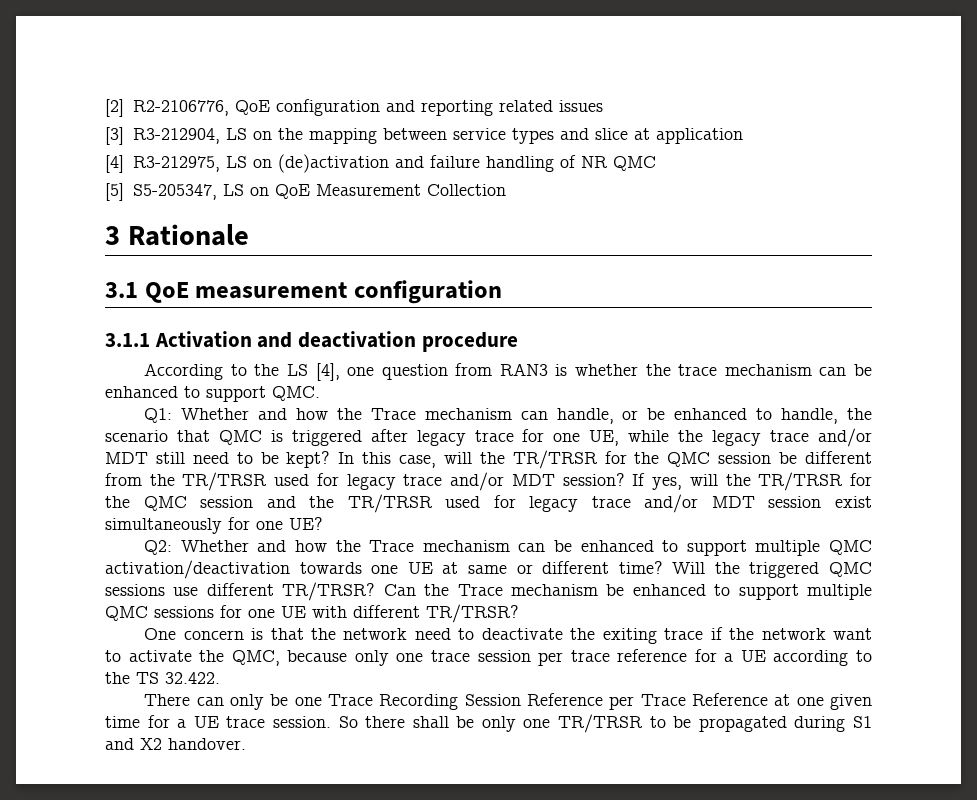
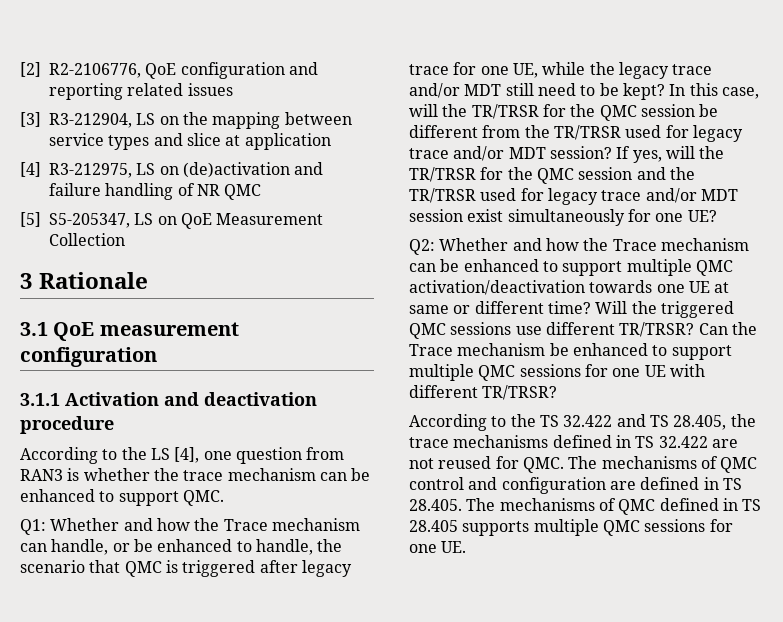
- One concern is that the network need to deactivate the exiting trace if the network want to activate the QMC, because only one trace session per trace reference for a UE according to the TS 32.422.
- There can only be one Trace Recording Session Reference per Trace Reference at one given time for a UE trace session. So there shall be only one TR/TRSR to be propagated during S1 and X2 handover.
+ According to the TS 32.422 and TS 28.405, the trace mechanisms defined in TS 32.422 are not reused for QMC. The mechanisms of QMC control and configuration are defined in TS 28.405. The mechanisms of QMC defined in TS 28.405 supports multiple QMC sessions for one UE.

